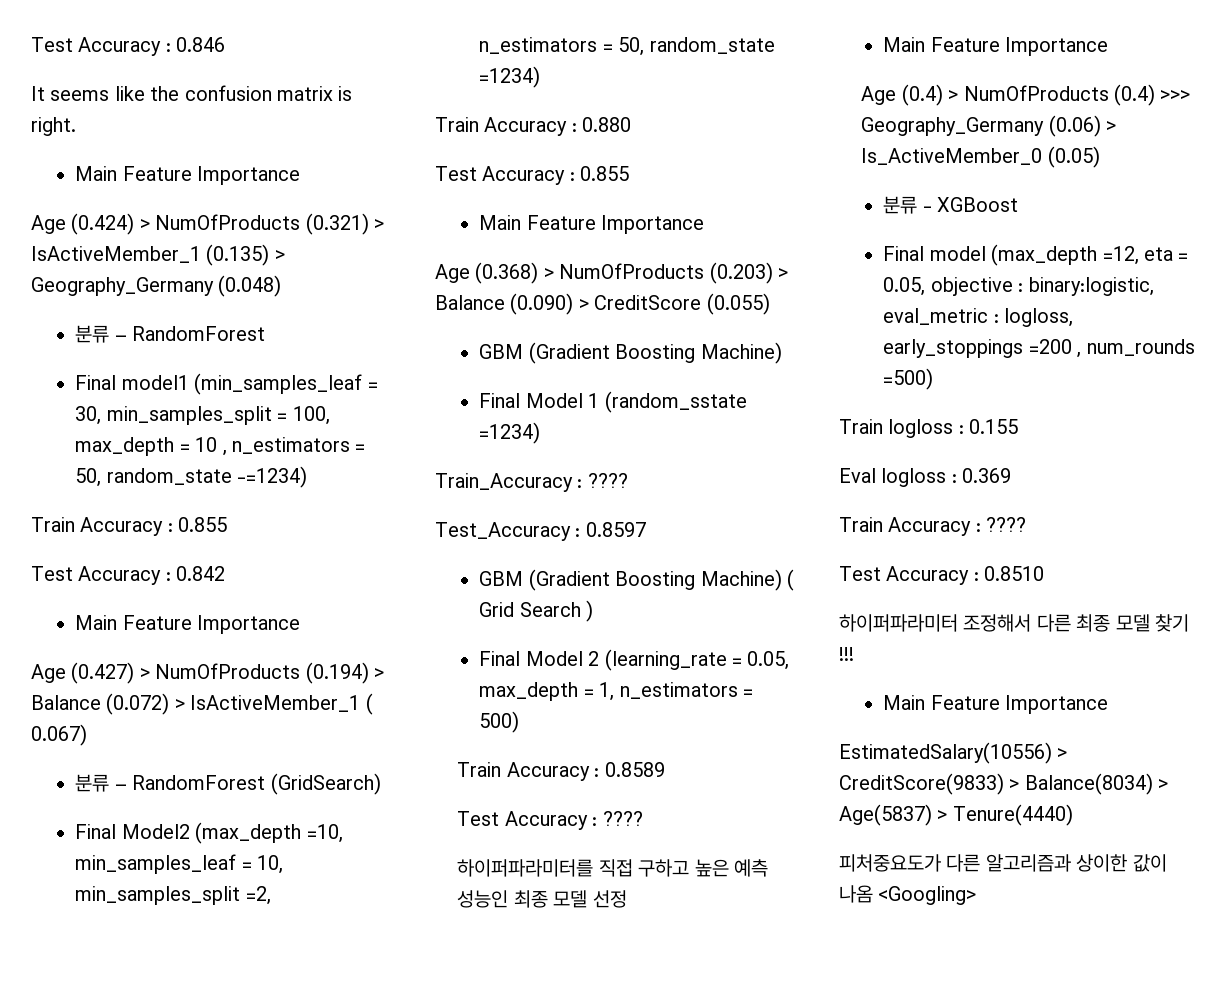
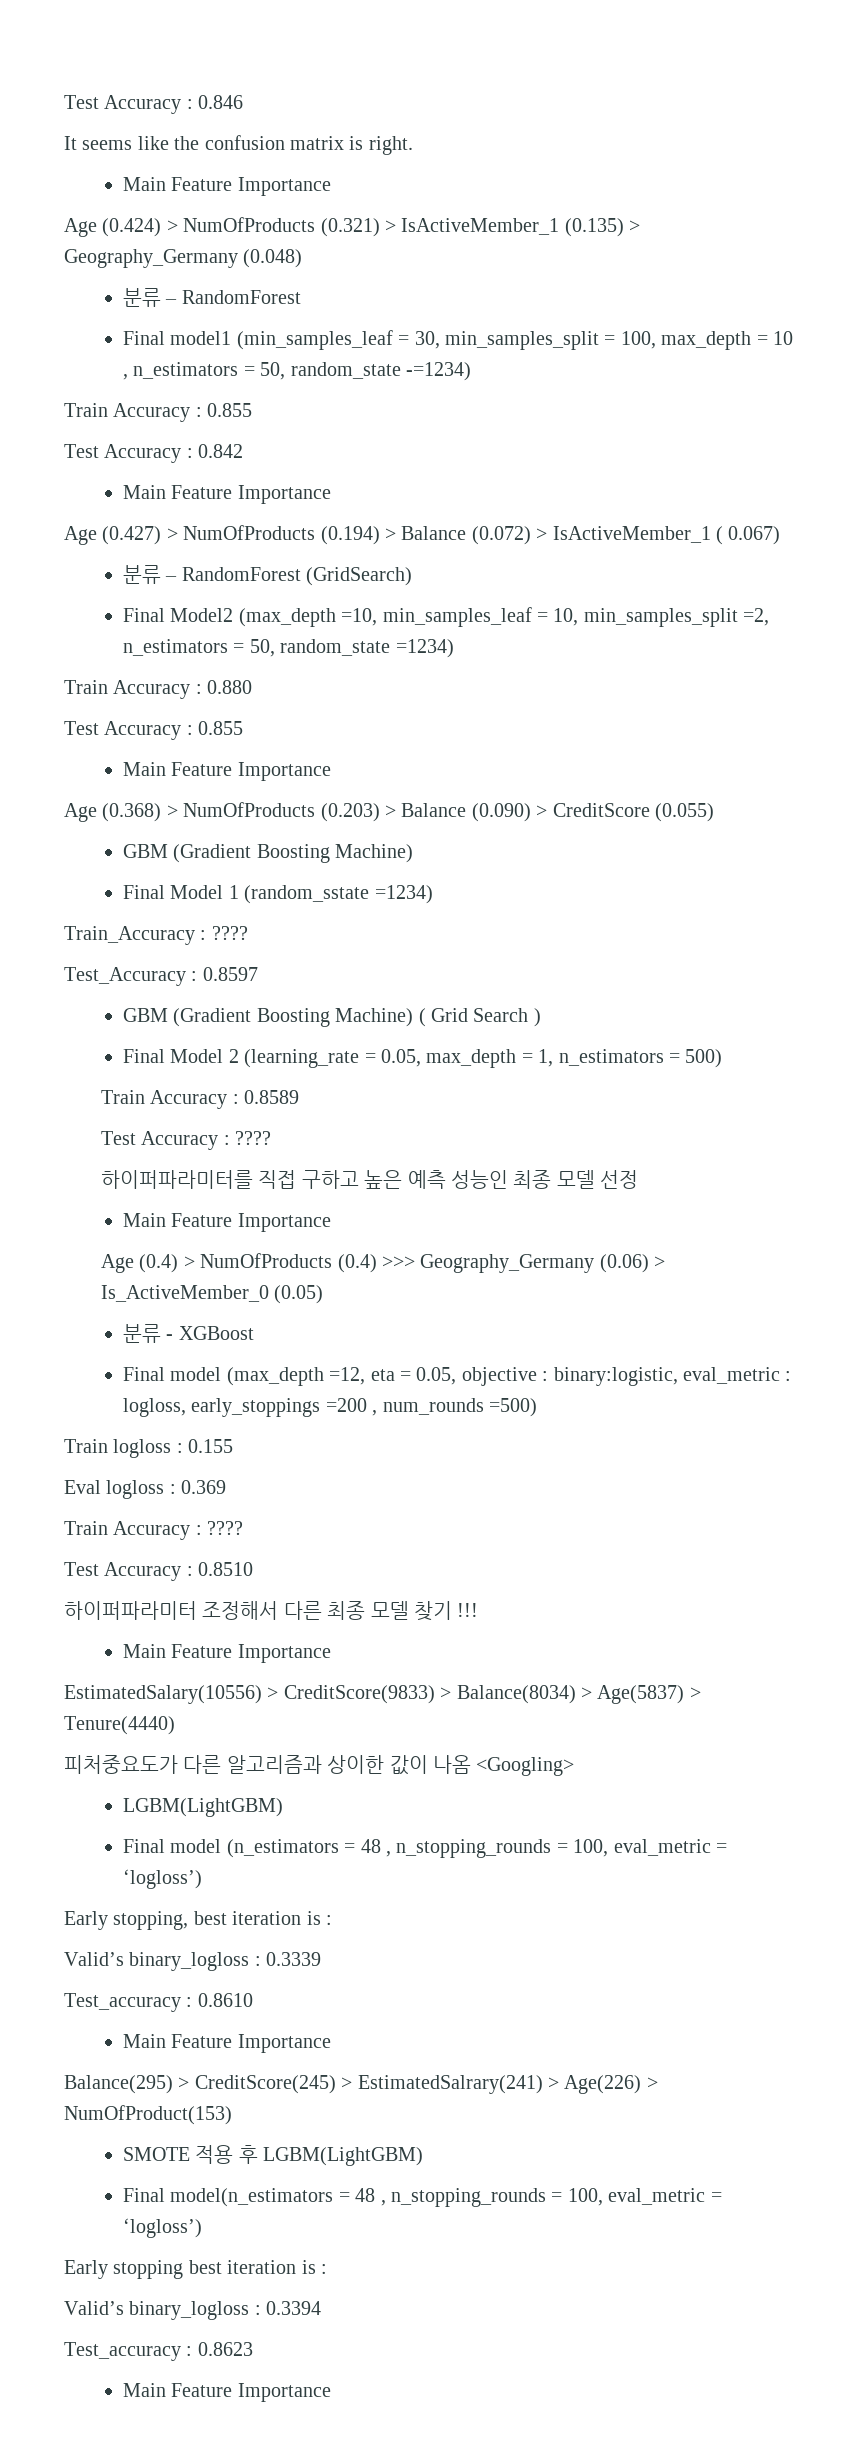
  피처중요도가 다른 알고리즘과 상이한 값이 나옴 <Googling>
+ LGBM(LightGBM)
+ Final model (n_estimators = 48 , n_stopping_rounds = 100, eval_metric = ‘logloss’)
+ Early stopping, best iteration is :
+ Valid’s binary_logloss : 0.3339
+ Test_accuracy : 0.8610
+ Main Feature Importance
+ Balance(295) > CreditScore(245) > EstimatedSalrary(241) > Age(226) > NumOfProduct(153)
+ SMOTE 적용 후 LGBM(LightGBM)
+ Final model(n_estimators = 48 , n_stopping_rounds = 100, eval_metric = ‘logloss’)
+ Early stopping best iteration is :
+ Valid’s binary_logloss : 0.3394
+ Test_accuracy : 0.8623
+ Main Feature Importance

